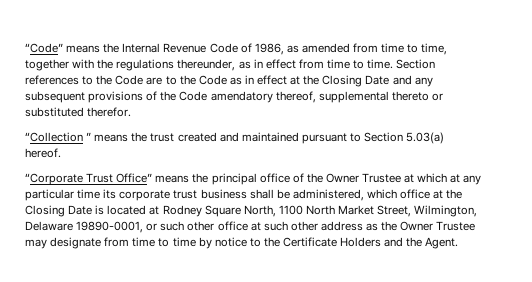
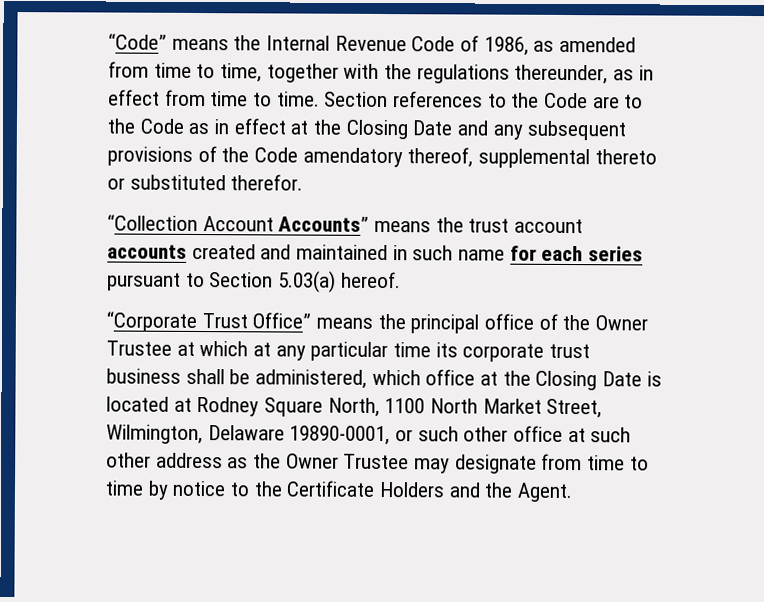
- “Collection ” means the trust created and maintained pursuant to Section 5.03(a) hereof.
+ “Collection Account Accounts” means the trust account accounts created and maintained in such name for each series pursuant to Section 5.03(a) hereof.

